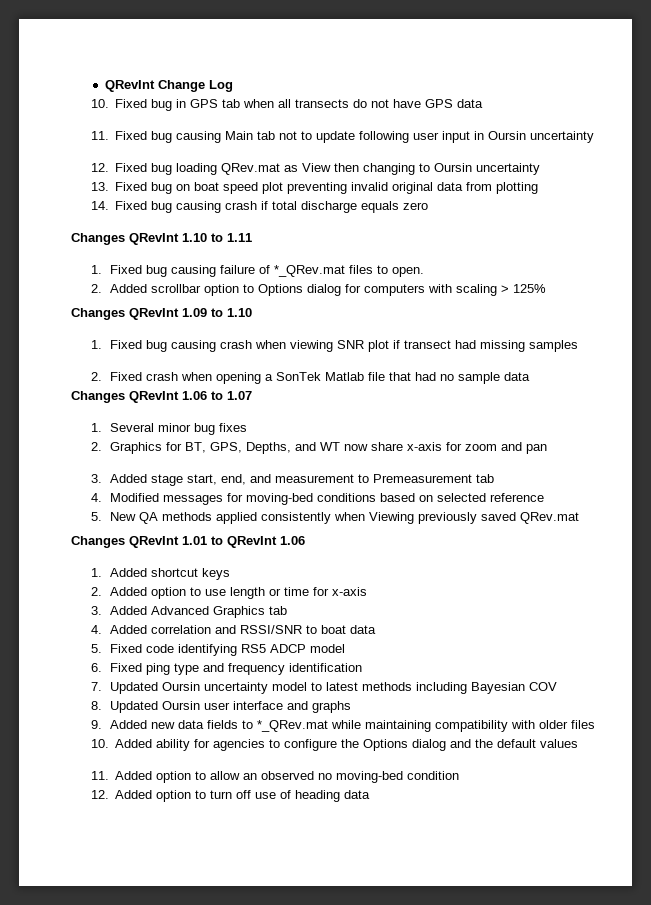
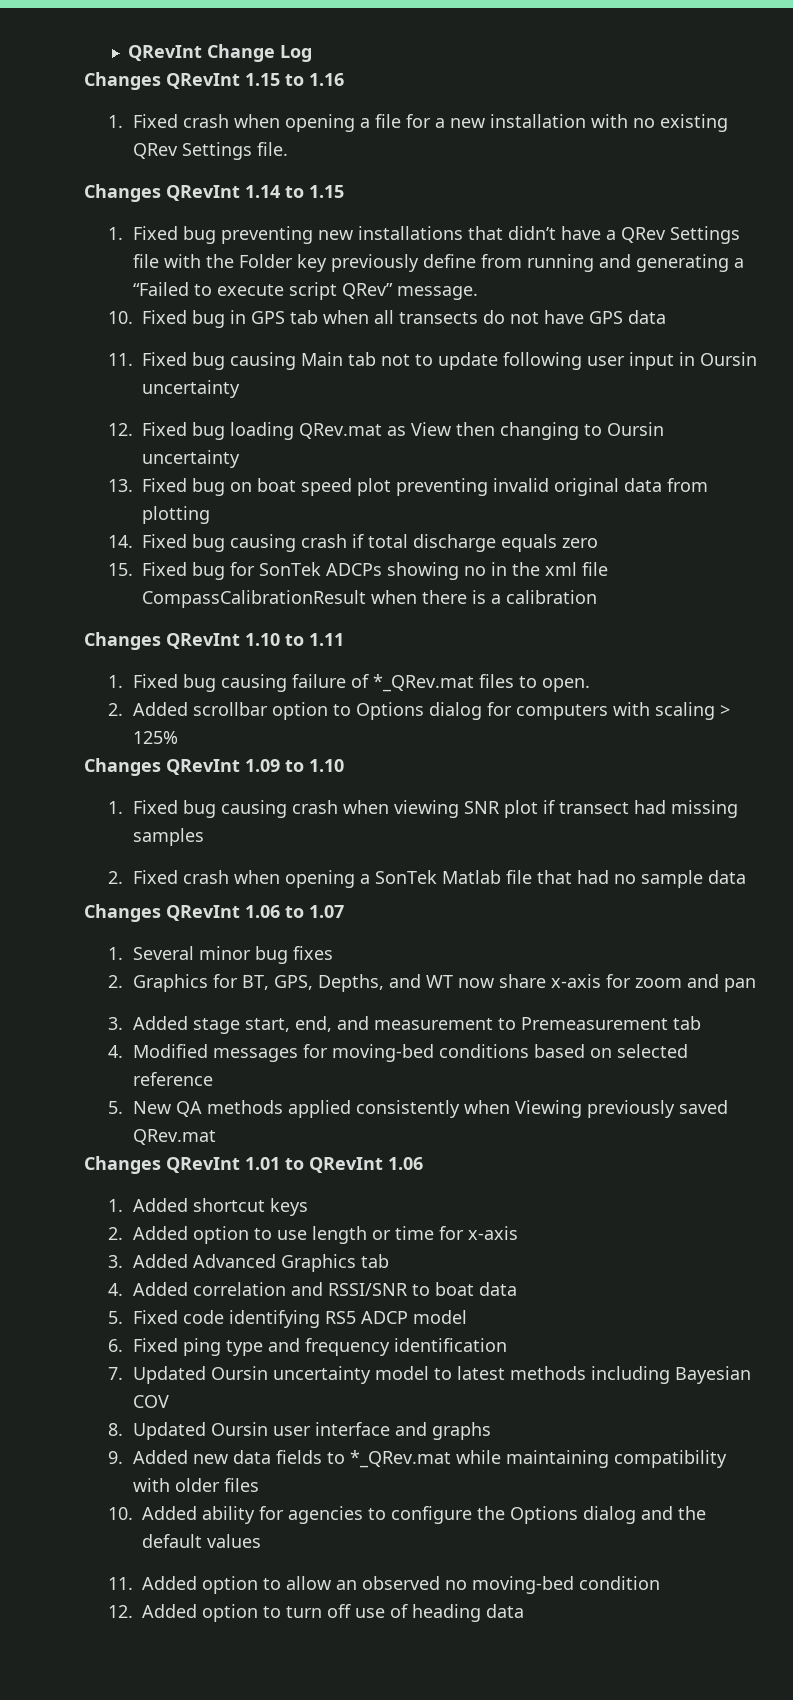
+ Changes QRevInt 1.15 to 1.16
+ 1. Fixed crash when opening a file for a new installation with no existing QRev Settings file.
+ Changes QRevInt 1.14 to 1.15
+ 1. Fixed bug preventing new installations that didn’t have a QRev Settings file with the Folder key previously define from running and generating a “Failed to execute script QRev” message.
+ 15. Fixed bug for SonTek ADCPs showing no in the xml file CompassCalibrationResult when there is a calibration

